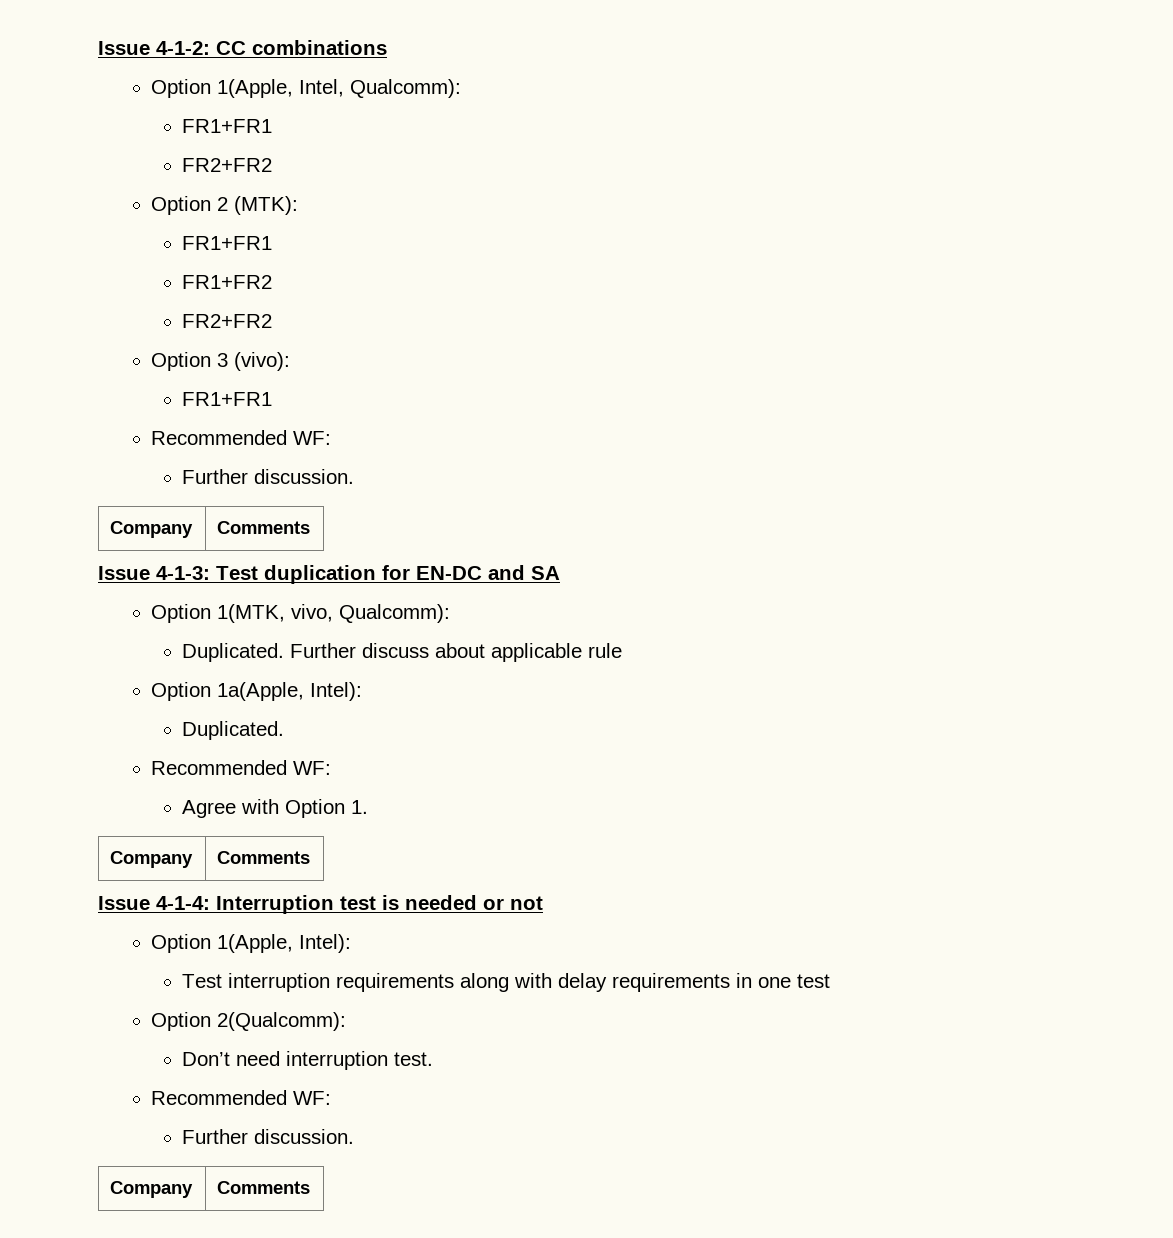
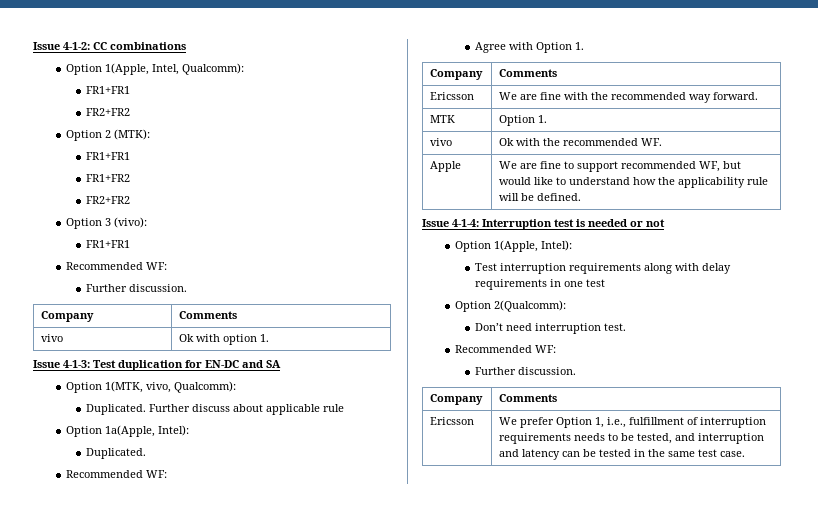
+ vivo | Ok with option 1.
+ Ericsson | We are fine with the recommended way forward.
+ MTK | Option 1.
+ vivo | Ok with the recommended WF.
+ Apple | We are fine to support recommended WF, but would like to understand how the applicability rule will be defined.
+ Ericsson | We prefer Option 1, i.e., fulfillment of interruption requirements needs to be tested, and interruption and latency can be tested in the same test case.

